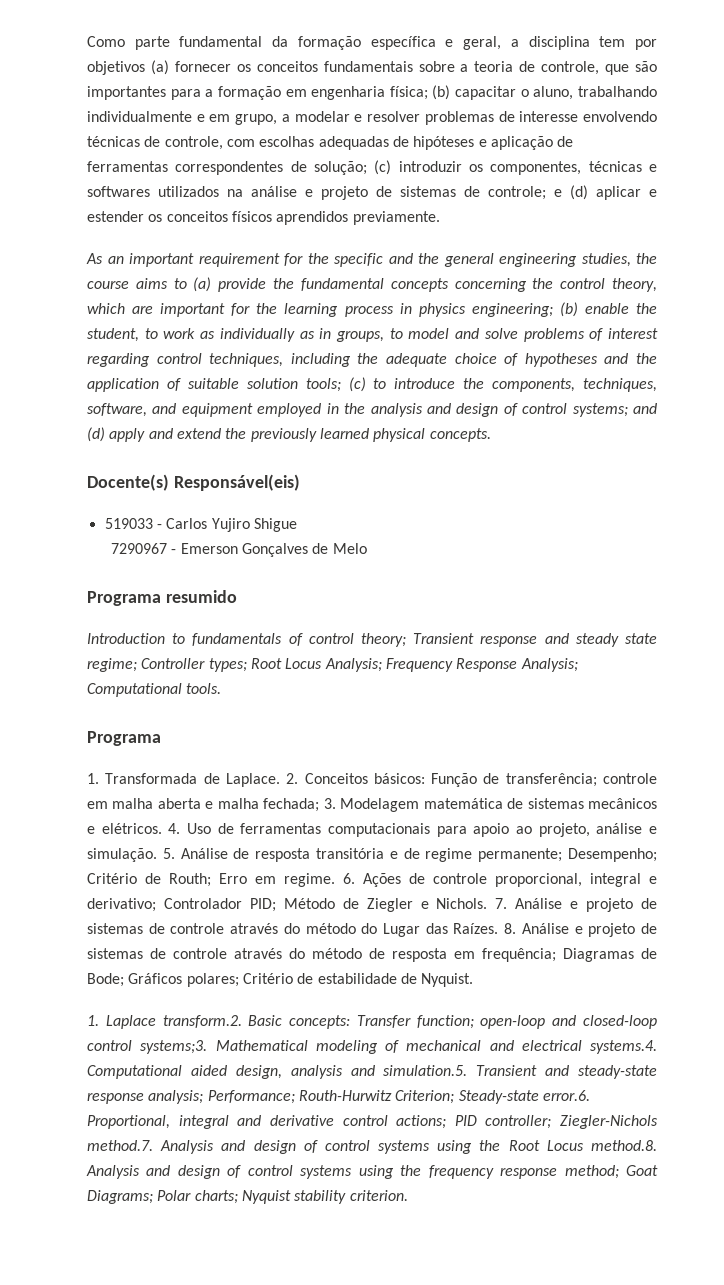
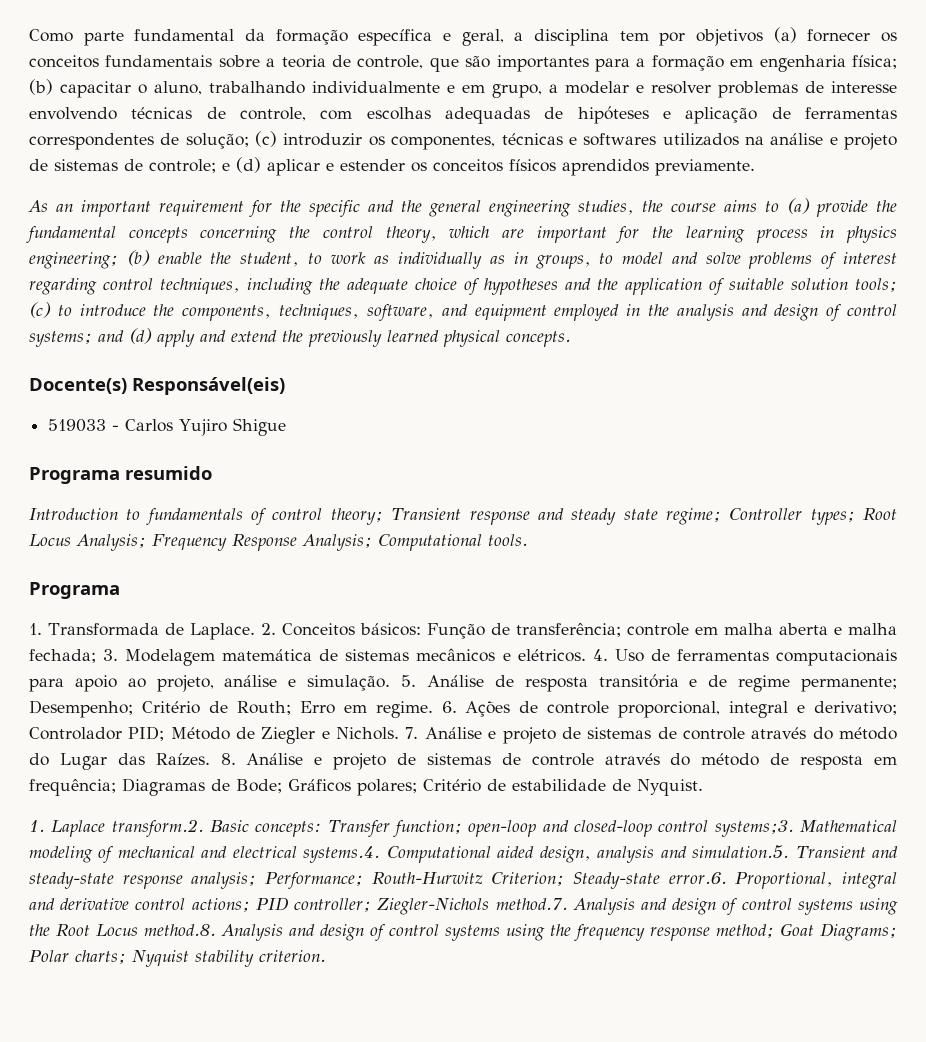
- 7290967 - Emerson Gonçalves de Melo

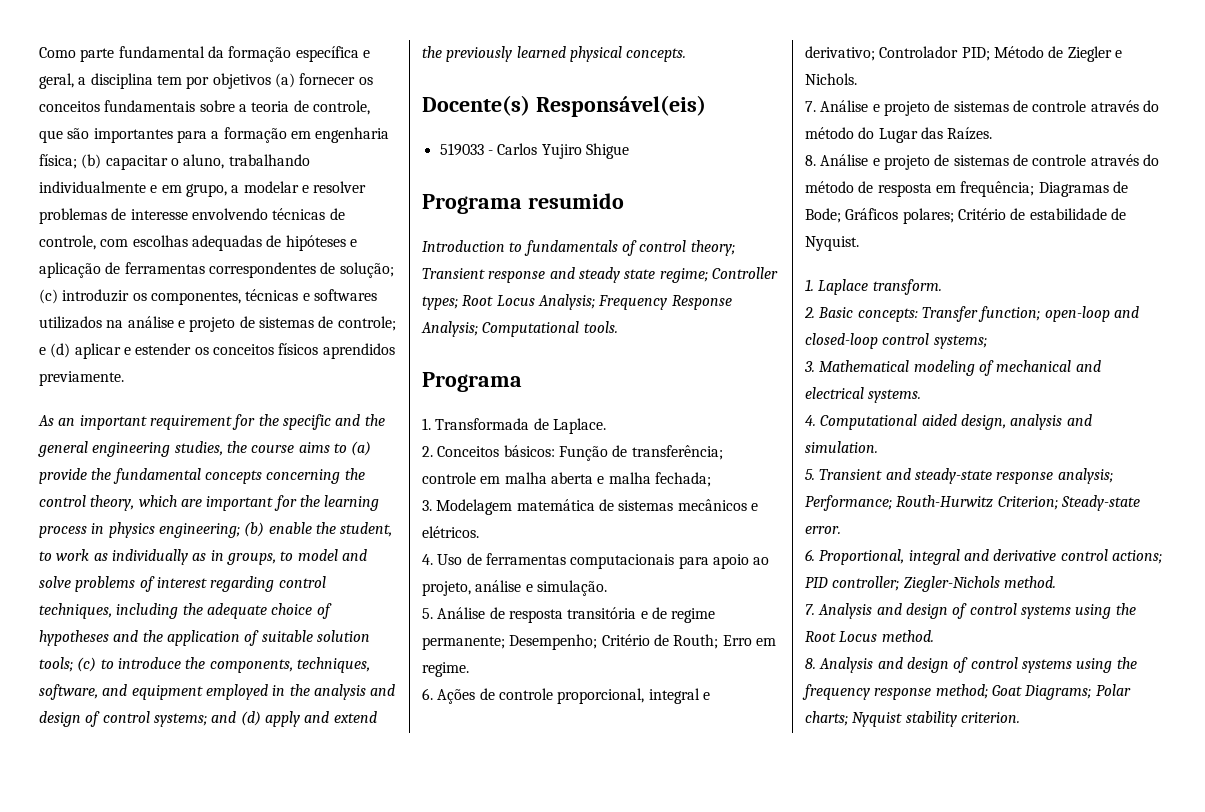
- 1. Transformada de Laplace. 2. Conceitos básicos:
+ 1. Transformada de Laplace.
+ 2. Conceitos básicos:
- controle em malha aberta e malha fechada; 3. Modelagem matemática de sistemas mecânicos e elétricos. 4. Uso de ferramentas computacionais para apoio ao projeto, análise e simulação. 5. Análise de resposta transitória e de regime permanente;
+ controle em malha aberta e malha fechada;
+ 3. Modelagem matemática de sistemas mecânicos e elétricos.
+ 4. Uso de ferramentas computacionais para apoio ao projeto, análise e simulação.
+ 5. Análise de resposta transitória e de regime permanente;
- Erro em regime. 6. Ações de controle proporcional, integral e derivativo;
+ Erro em regime.
+ 6. Ações de controle proporcional, integral e derivativo;
- Método de Ziegler e Nichols. 7. Análise e projeto de sistemas de controle através do método do Lugar das Raízes. 8. Análise e projeto de sistemas de controle através do método de resposta em frequência;
+ Método de Ziegler e Nichols.
+ 7. Análise e projeto de sistemas de controle através do método do Lugar das Raízes.
+ 8. Análise e projeto de sistemas de controle através do método de resposta em frequência;
- 1. Laplace transform.2. Basic concepts:
+ 1. Laplace transform.
+ 2. Basic concepts:
- open-loop and closed-loop control systems;3. Mathematical modeling of mechanical and electrical systems.4. Computational aided design, analysis and simulation.5. Transient and steady-state response analysis;
+ open-loop and closed-loop control systems;
+ 3. Mathematical modeling of mechanical and electrical systems.
+ 4. Computational aided design, analysis and simulation.
+ 5. Transient and steady-state response analysis;
- Steady-state error.6. Proportional, integral and derivative control actions;
+ Steady-state error.
+ 6. Proportional, integral and derivative control actions;
- Ziegler-Nichols method.7. Analysis and design of control systems using the Root Locus method.8. Analysis and design of control systems using the frequency response method;
+ Ziegler-Nichols method.
+ 7. Analysis and design of control systems using the Root Locus method.
+ 8. Analysis and design of control systems using the frequency response method;

